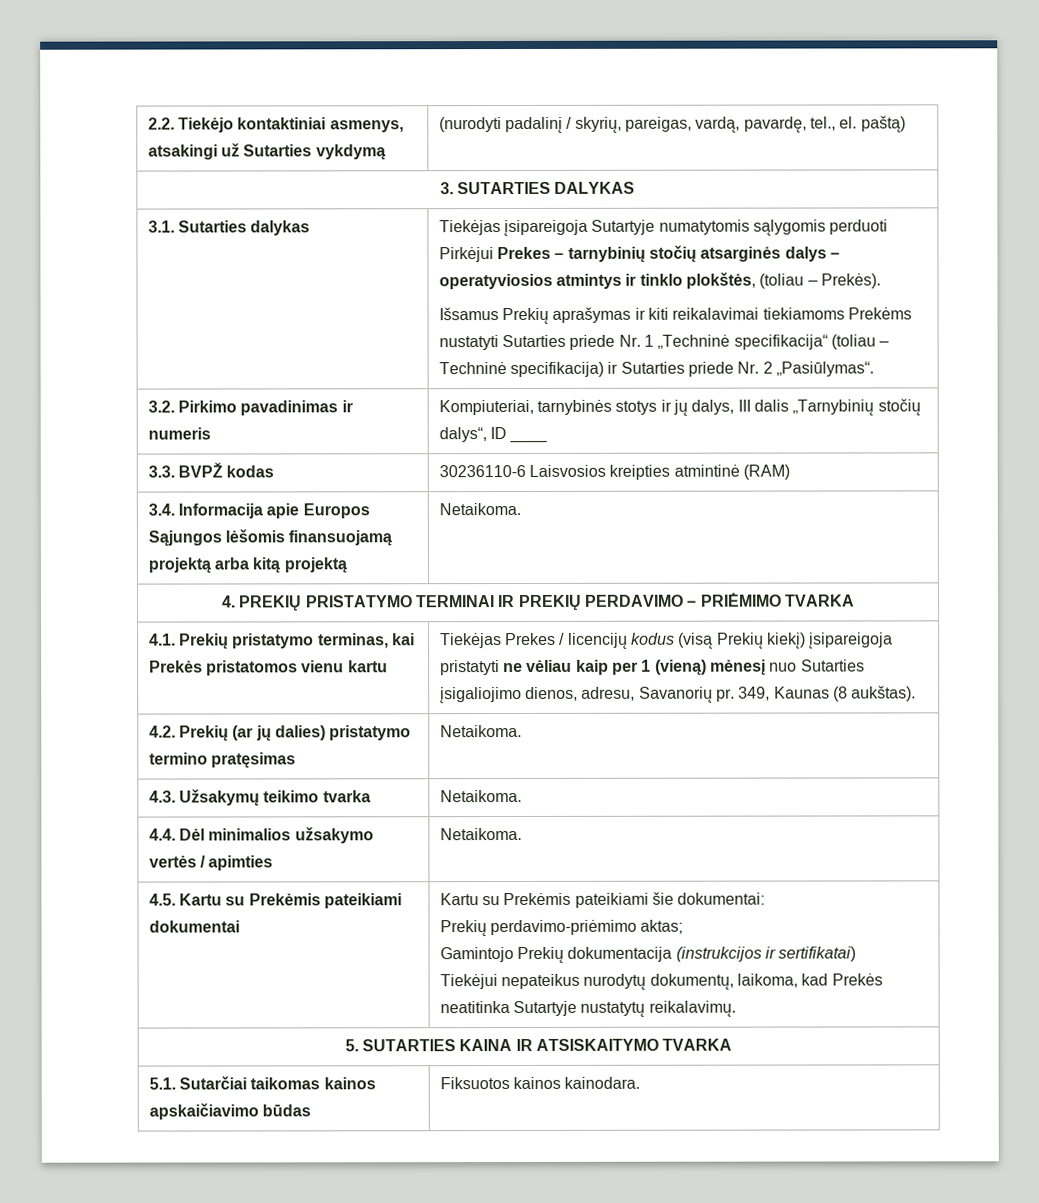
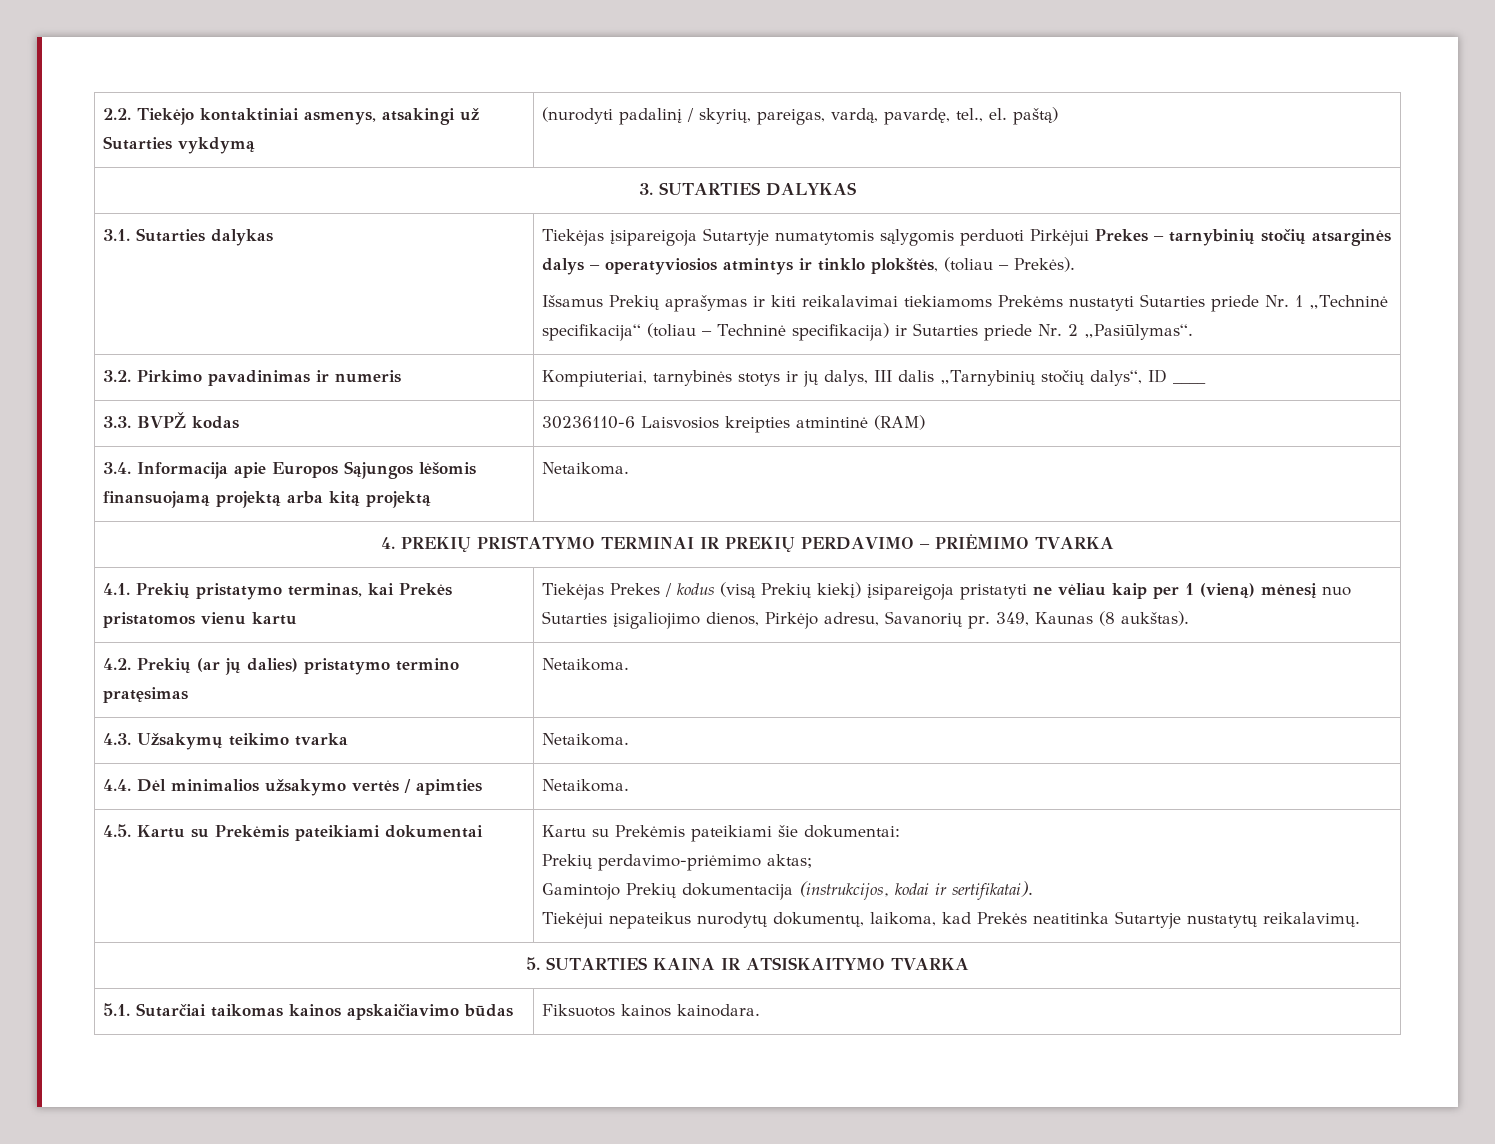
- 4.1. Prekių pristatymo terminas, kai Prekės pristatomos vienu kartu | Tiekėjas Prekes / licencijų kodus (visą Prekių kiekį) įsipareigoja pristatyti ne vėliau kaip per 1 (vieną) mėnesį nuo Sutarties įsigaliojimo dienos, adresu, Savanorių pr. 349, Kaunas (8 aukštas).
+ 4.1. Prekių pristatymo terminas, kai Prekės pristatomos vienu kartu | Tiekėjas Prekes / kodus (visą Prekių kiekį) įsipareigoja pristatyti ne vėliau kaip per 1 (vieną) mėnesį nuo Sutarties įsigaliojimo dienos, Pirkėjo adresu, Savanorių pr. 349, Kaunas (8 aukštas).
  4.5. Kartu su Prekėmis pateikiami dokumentai | Kartu su Prekėmis pateikiami šie dokumentai:
  Prekių perdavimo-priėmimo aktas;
- Gamintojo Prekių dokumentacija (instrukcijos ir sertifikatai)
+ Gamintojo Prekių dokumentacija (instrukcijos, kodai ir sertifikatai).

